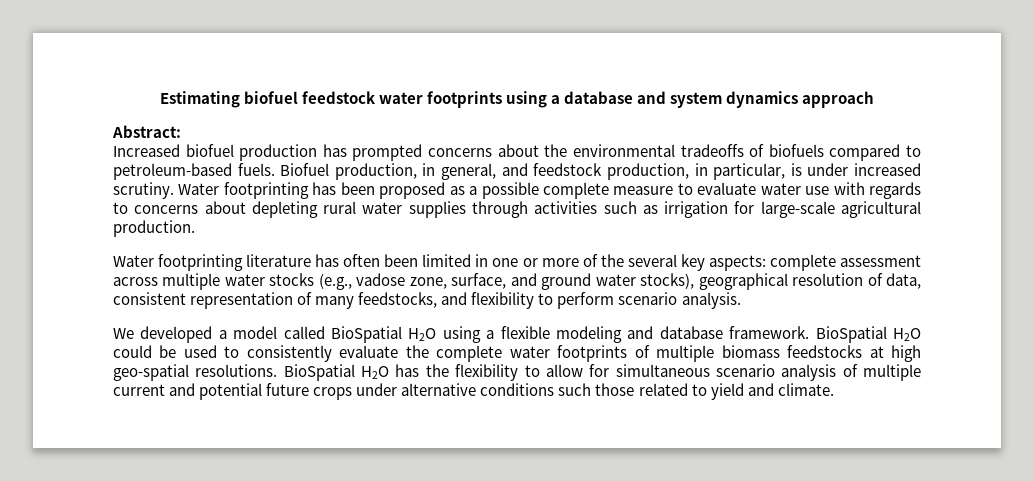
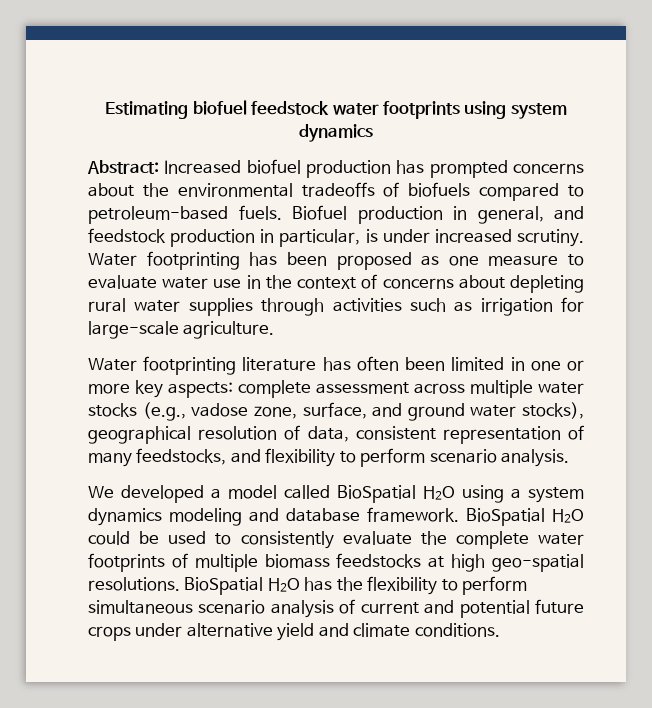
- Estimating biofuel feedstock water footprints using a database and system dynamics approach
+ Estimating biofuel feedstock water footprints using system dynamics
- Abstract:
- Increased biofuel production has prompted concerns about the environmental tradeoffs of biofuels compared to petroleum-based fuels.
+ Abstract: Increased biofuel production has prompted concerns about the environmental tradeoffs of biofuels compared to petroleum-based fuels.
- Biofuel production, in general, and feedstock production, in particular, is under increased scrutiny.
+ Biofuel production in general, and feedstock production in particular, is under increased scrutiny.
- Water footprinting has been proposed as a possible complete measure to evaluate water use with regards to concerns about depleting rural water supplies through activities such as irrigation for large-scale agricultural production.
+ Water footprinting has been proposed as one measure to evaluate water use in the context of concerns about depleting rural water supplies through activities such as irrigation for large-scale agriculture.
- Water footprinting literature has often been limited in one or more of the several key aspects: complete assessment across multiple water stocks (e.g., vadose zone, surface, and ground water stocks), geographical resolution of data, consistent representation of many feedstocks, and flexibility to perform scenario analysis.
+ Water footprinting literature has often been limited in one or more key aspects: complete assessment across multiple water stocks (e.g., vadose zone, surface, and ground water stocks), geographical resolution of data, consistent representation of many feedstocks, and flexibility to perform scenario analysis.
- We developed a model called BioSpatial H2O using a flexible modeling and database framework.
+ We developed a model called BioSpatial H2O using a system dynamics modeling and database framework.
- BioSpatial H2O has the flexibility to allow for simultaneous scenario analysis of multiple current and potential future crops under alternative conditions such those related to yield and climate.
+ BioSpatial H2O has the flexibility to perform simultaneous scenario analysis of current and potential future crops under alternative yield and climate conditions.

